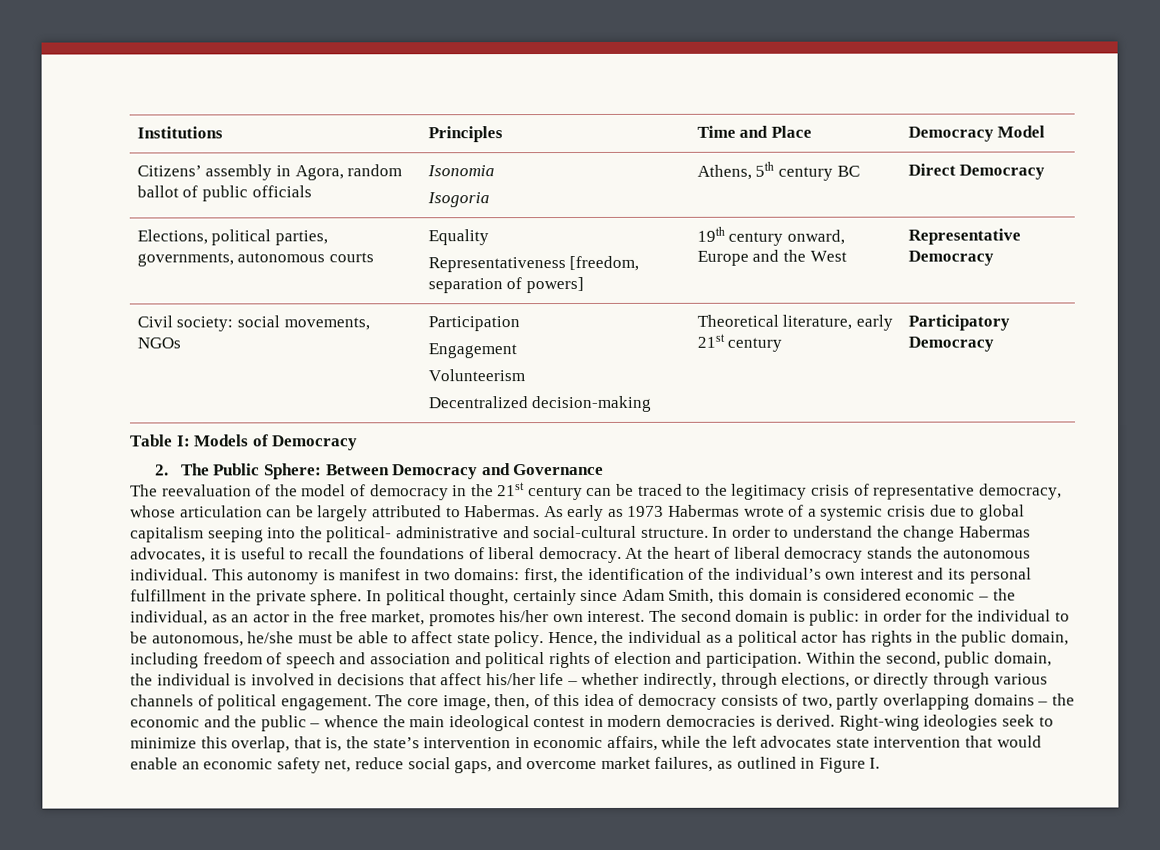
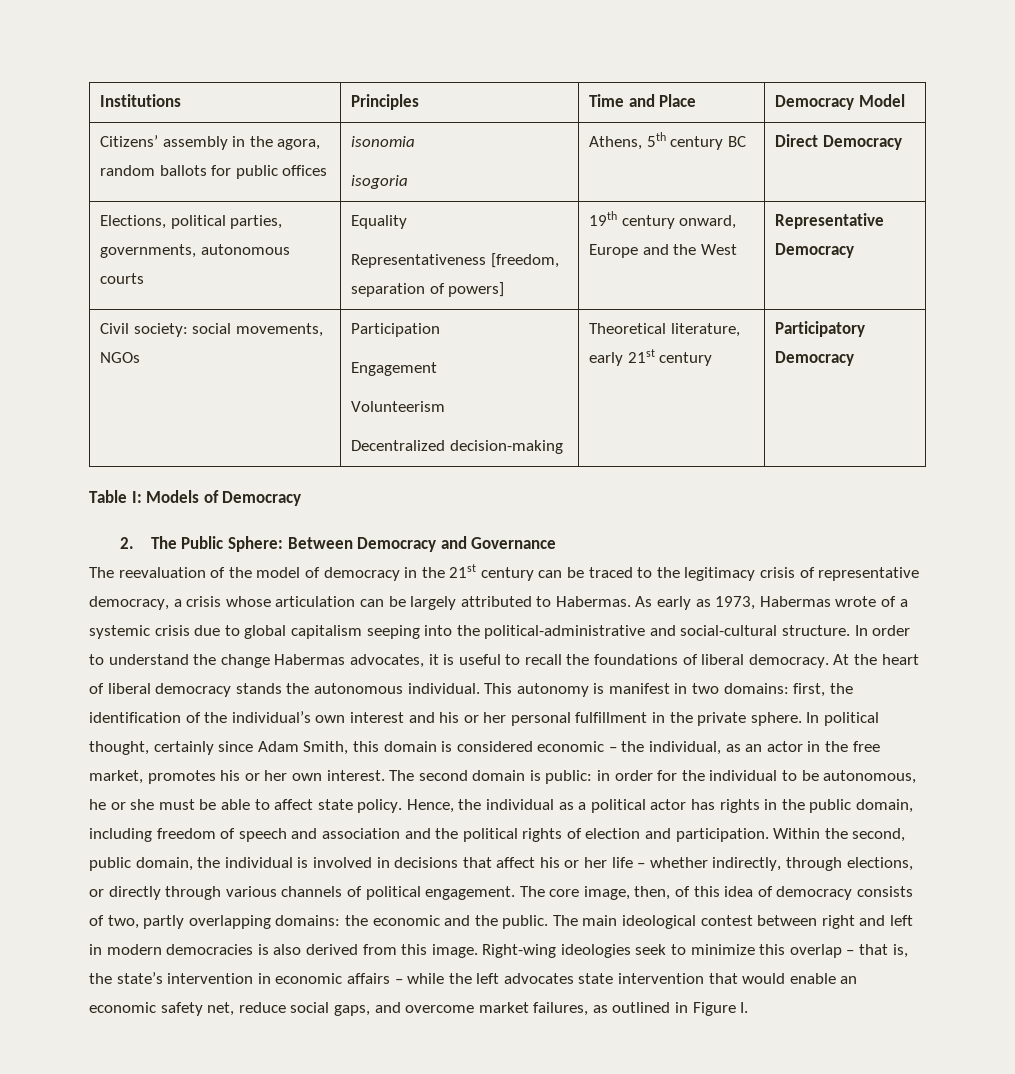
- Citizens’ assembly in Agora, random ballot of public officials | Isonomia
- Isogoria | Athens, 5th century BC | Direct Democracy
+ Citizens’ assembly in the agora, random ballots for public offices | isonomia
+ isogoria | Athens, 5th century BC | Direct Democracy
- The reevaluation of the model of democracy in the 21st century can be traced to the legitimacy crisis of representative democracy, whose articulation can be largely attributed to Habermas.
+ The reevaluation of the model of democracy in the 21st century can be traced to the legitimacy crisis of representative democracy, a crisis whose articulation can be largely attributed to Habermas.
- As early as 1973 Habermas wrote of a systemic crisis due to global capitalism seeping into the political- administrative and social-cultural structure.
+ As early as 1973, Habermas wrote of a systemic crisis due to global capitalism seeping into the political-administrative and social-cultural structure.
- This autonomy is manifest in two domains: first, the identification of the individual’s own interest and its personal fulfillment in the private sphere.
+ This autonomy is manifest in two domains: first, the identification of the individual’s own interest and his or her personal fulfillment in the private sphere.
- In political thought, certainly since Adam Smith, this domain is considered economic – the individual, as an actor in the free market, promotes his/her own interest.
+ In political thought, certainly since Adam Smith, this domain is considered economic – the individual, as an actor in the free market, promotes his or her own interest.
- The second domain is public: in order for the individual to be autonomous, he/she must be able to affect state policy.
+ The second domain is public: in order for the individual to be autonomous, he or she must be able to affect state policy.
- Hence, the individual as a political actor has rights in the public domain, including freedom of speech and association and political rights of election and participation.
+ Hence, the individual as a political actor has rights in the public domain, including freedom of speech and association and the political rights of election and participation.
- Within the second, public domain, the individual is involved in decisions that affect his/her life – whether indirectly, through elections, or directly through various channels of political engagement.
+ Within the second, public domain, the individual is involved in decisions that affect his or her life – whether indirectly, through elections, or directly through various channels of political engagement.
- The core image, then, of this idea of democracy consists of two, partly overlapping domains – the economic and the public – whence the main ideological contest in modern democracies is derived.
+ The core image, then, of this idea of democracy consists of two, partly overlapping domains: the economic and the public. The main ideological contest between right and left in modern democracies is also derived from this image.
- Right-wing ideologies seek to minimize this overlap, that is, the state’s intervention in economic affairs, while the left advocates state intervention that would enable an economic safety net, reduce social gaps, and overcome market failures, as outlined in Figure I.
+ Right-wing ideologies seek to minimize this overlap – that is, the state’s intervention in economic affairs – while the left advocates state intervention that would enable an economic safety net, reduce social gaps, and overcome market failures, as outlined in Figure I.

